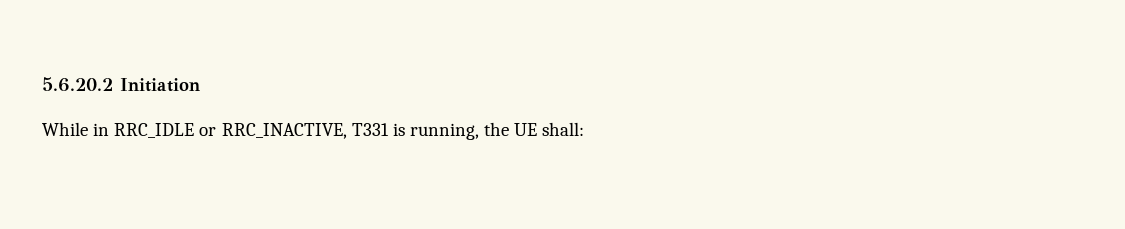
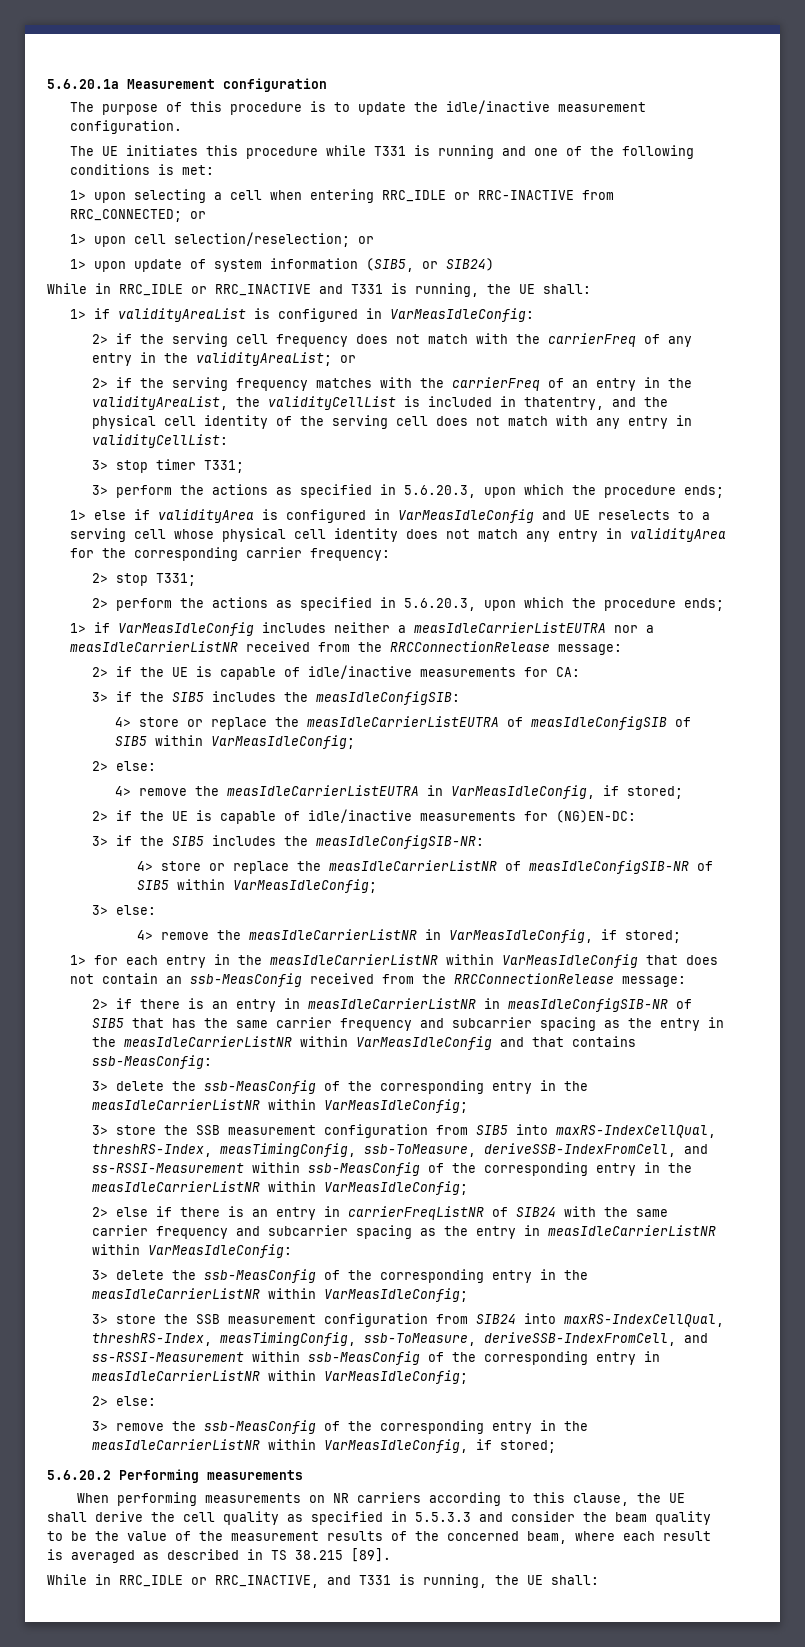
- 5.6.20.2 Initiation
+ 5.6.20.1a Measurement configuration
+ The purpose of this procedure is to update the idle/inactive measurement configuration.
+ The UE initiates this procedure while T331 is running and one of the following conditions is met:
+ 1> upon selecting a cell when entering RRC_IDLE or RRC-INACTIVE from RRC_CONNECTED; or
+ 1> upon cell selection/reselection; or
+ 1> upon update of system information (SIB5, or SIB24)
+ While in RRC_IDLE or RRC_INACTIVE and T331 is running, the UE shall:
+ 1> if validityAreaList is configured in VarMeasIdleConfig:
+ 2> if the serving cell frequency does not match with the carrierFreq of any entry in the validityAreaList; or
+ 2> if the serving frequency matches with the carrierFreq of an entry in the validityAreaList, the validityCellList is included in thatentry, and the physical cell identity of the serving cell does not match with any entry in validityCellList:
+ 3> stop timer T331;
+ 3> perform the actions as specified in 5.6.20.3, upon which the procedure ends;
+ 1> else if validityArea is configured in VarMeasIdleConfig and UE reselects to a serving cell whose physical cell identity does not match any entry in validityArea for the corresponding carrier frequency:
+ 2> stop T331;
+ 2> perform the actions as specified in 5.6.20.3, upon which the procedure ends;
+ 1> if VarMeasIdleConfig includes neither a measIdleCarrierListEUTRA nor a measIdleCarrierListNR received from the RRCConnectionRelease message:
+ 2> if the UE is capable of idle/inactive measurements for CA:
+ 3> if the SIB5 includes the measIdleConfigSIB:
+ 4> store or replace the measIdleCarrierListEUTRA of measIdleConfigSIB of SIB5 within VarMeasIdleConfig;
+ 2> else:
+ 4> remove the measIdleCarrierListEUTRA in VarMeasIdleConfig, if stored;
+ 2> if the UE is capable of idle/inactive measurements for (NG)EN-DC:
+ 3> if the SIB5 includes the measIdleConfigSIB-NR:
+ 4> store or replace the measIdleCarrierListNR of measIdleConfigSIB-NR of SIB5 within VarMeasIdleConfig;
+ 3> else:
+ 4> remove the measIdleCarrierListNR in VarMeasIdleConfig, if stored;
+ 1> for each entry in the measIdleCarrierListNR within VarMeasIdleConfig that does not contain an ssb-MeasConfig received from the RRCConnectionRelease message:
+ 2> if there is an entry in measIdleCarrierListNR in measIdleConfigSIB-NR of SIB5 that has the same carrier frequency and subcarrier spacing as the entry in the measIdleCarrierListNR within VarMeasIdleConfig and that contains ssb-MeasConfig:
+ 3> delete the ssb-MeasConfig of the corresponding entry in the measIdleCarrierListNR within VarMeasIdleConfig;
+ 3> store the SSB measurement configuration from SIB5 into maxRS-IndexCellQual, threshRS-Index, measTimingConfig, ssb-ToMeasure, deriveSSB-IndexFromCell, and ss-RSSI-Measurement within ssb-MeasConfig of the corresponding entry in the measIdleCarrierListNR within VarMeasIdleConfig;
+ 2> else if there is an entry in carrierFreqListNR of SIB24 with the same carrier frequency and subcarrier spacing as the entry in measIdleCarrierListNR within VarMeasIdleConfig:
+ 3> delete the ssb-MeasConfig of the corresponding entry in the measIdleCarrierListNR within VarMeasIdleConfig;
+ 3> store the SSB measurement configuration from SIB24 into maxRS-IndexCellQual, threshRS-Index, measTimingConfig, ssb-ToMeasure, deriveSSB-IndexFromCell, and ss-RSSI-Measurement within ssb-MeasConfig of the corresponding entry in measIdleCarrierListNR within VarMeasIdleConfig;
+ 2> else:
+ 3> remove the ssb-MeasConfig of the corresponding entry in the measIdleCarrierListNR within VarMeasIdleConfig, if stored;
+ 5.6.20.2 Performing measurements
+ When performing measurements on NR carriers according to this clause, the UE shall derive the cell quality as specified in 5.5.3.3 and consider the beam quality to be the value of the measurement results of the concerned beam, where each result is averaged as described in TS 38.215 [89].
- While in RRC_IDLE or RRC_INACTIVE, T331 is running, the UE shall:
+ While in RRC_IDLE or RRC_INACTIVE, and T331 is running, the UE shall:

